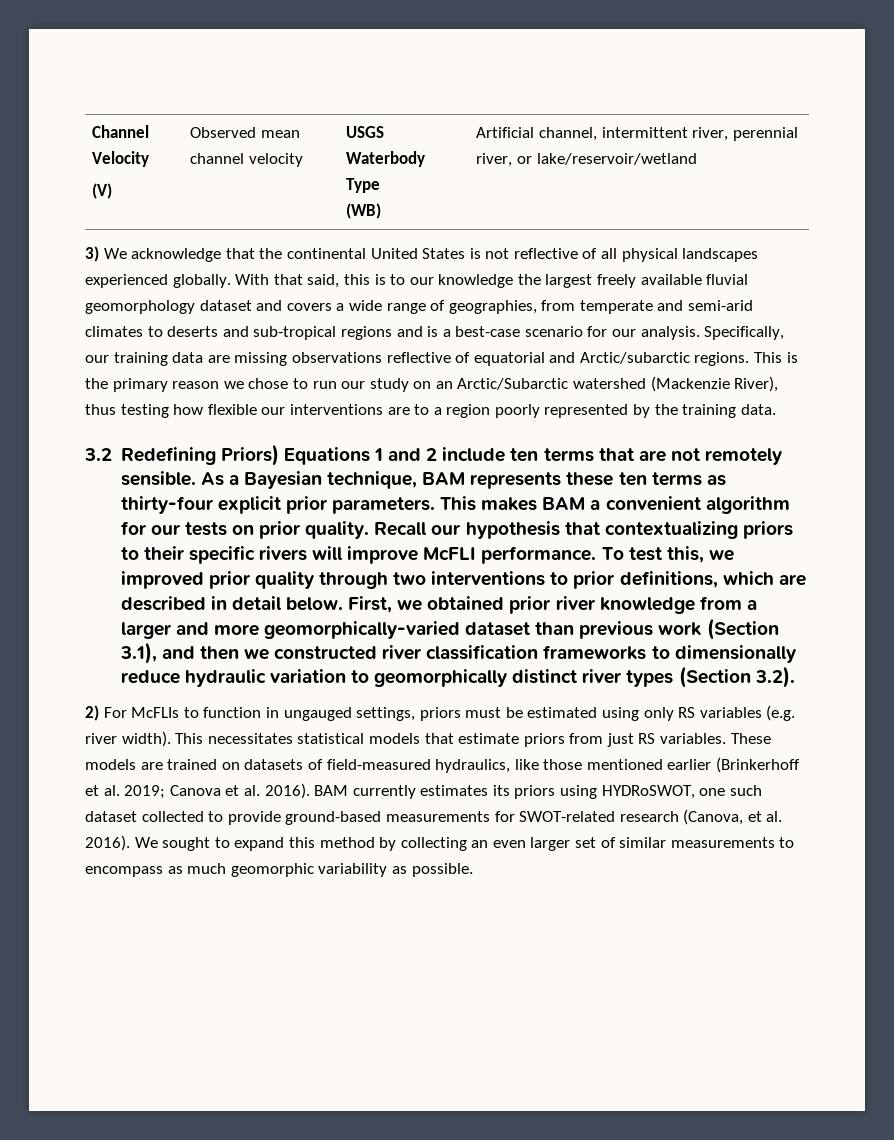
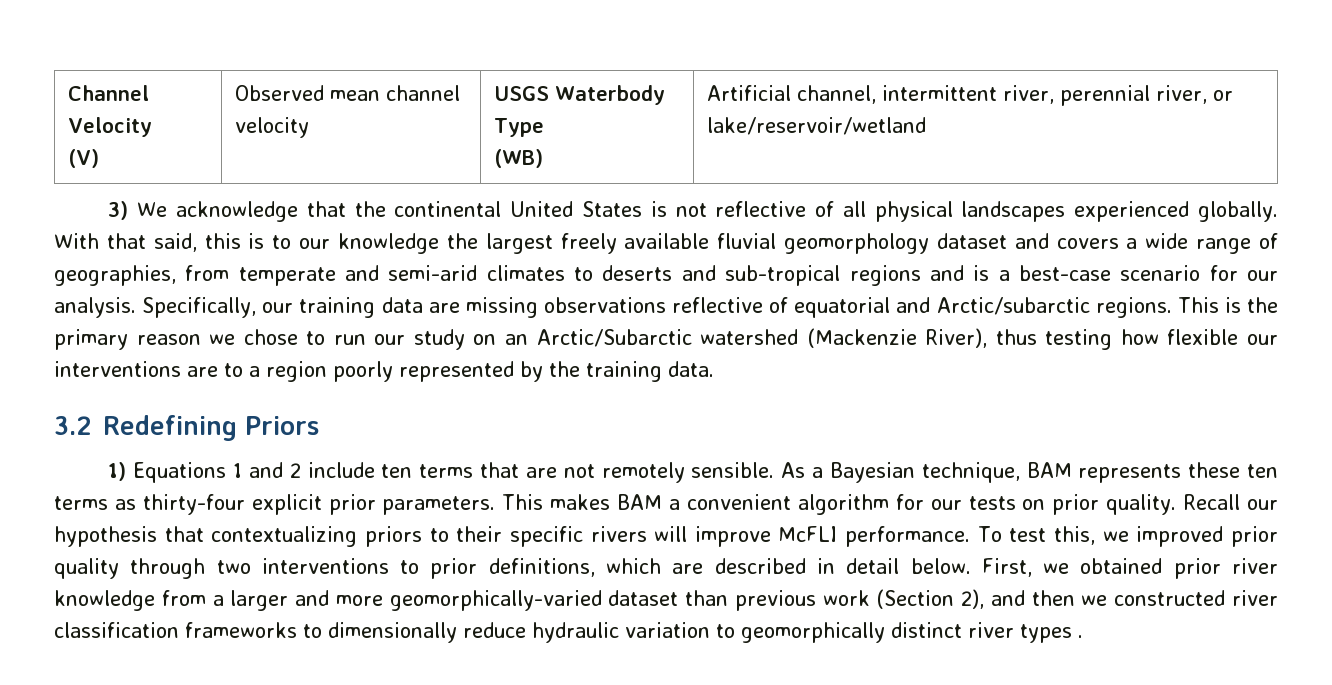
- 3.2 Redefining Priors) Equations 1 and 2 include ten terms that are not remotely sensible.
+ 3.2 Redefining Priors
+ 1) Equations 1 and 2 include ten terms that are not remotely sensible.
- First, we obtained prior river knowledge from a larger and more geomorphically-varied dataset than previous work (Section 3.1), and then we constructed river classification frameworks to dimensionally reduce hydraulic variation to geomorphically distinct river types (Section 3.2).
- 2) For McFLIs to function in ungauged settings, priors must be estimated using only RS variables (e.g. river width). This necessitates statistical models that estimate priors from just RS variables. These models are trained on datasets of field-measured hydraulics, like those mentioned earlier (Brinkerhoff et al. 2019; Canova et al. 2016). BAM currently estimates its priors using HYDRoSWOT, one such dataset collected to provide ground-based measurements for SWOT-related research (Canova, et al. 2016). We sought to expand this method by collecting an even larger set of similar measurements to encompass as much geomorphic variability as possible.
+ First, we obtained prior river knowledge from a larger and more geomorphically-varied dataset than previous work (Section 2), and then we constructed river classification frameworks to dimensionally reduce hydraulic variation to geomorphically distinct river types .

